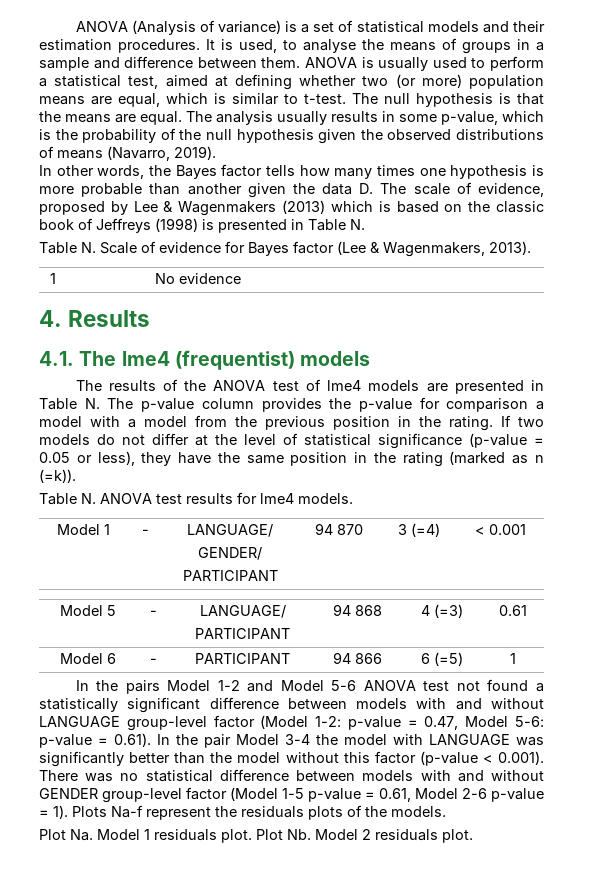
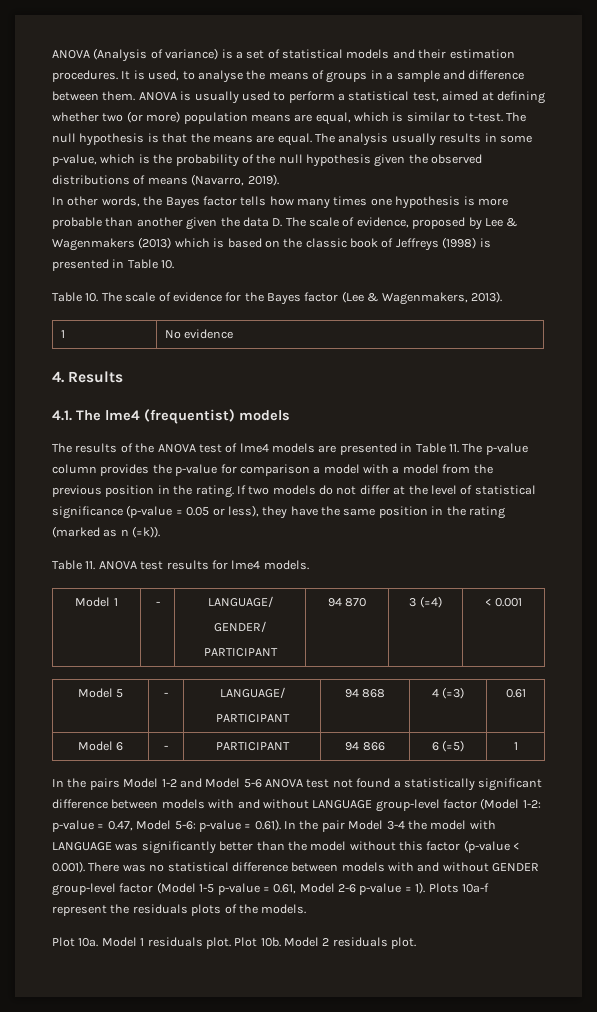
- In other words, the Bayes factor tells how many times one hypothesis is more probable than another given the data D. The scale of evidence, proposed by Lee & Wagenmakers (2013) which is based on the classic book of Jeffreys (1998) is presented in Table N.
- Table N. Scale of evidence for Bayes factor (Lee & Wagenmakers, 2013).
+ In other words, the Bayes factor tells how many times one hypothesis is more probable than another given the data D. The scale of evidence, proposed by Lee & Wagenmakers (2013) which is based on the classic book of Jeffreys (1998) is presented in Table 10.
+ Table 10. The scale of evidence for the Bayes factor (Lee & Wagenmakers, 2013).
- The results of the ANOVA test of lme4 models are presented in Table N. The p-value column provides the p-value for comparison a model with a model from the previous position in the rating.
+ The results of the ANOVA test of lme4 models are presented in Table 11. The p-value column provides the p-value for comparison a model with a model from the previous position in the rating.
- Table N. ANOVA test results for lme4 models.
+ Table 11. ANOVA test results for lme4 models.
- Plots Na-f represent the residuals plots of the models.
+ Plots 10a-f represent the residuals plots of the models.
- Plot Na. Model 1 residuals plot.
+ Plot 10a. Model 1 residuals plot.
- Plot Nb. Model 2 residuals plot.
+ Plot 10b. Model 2 residuals plot.

